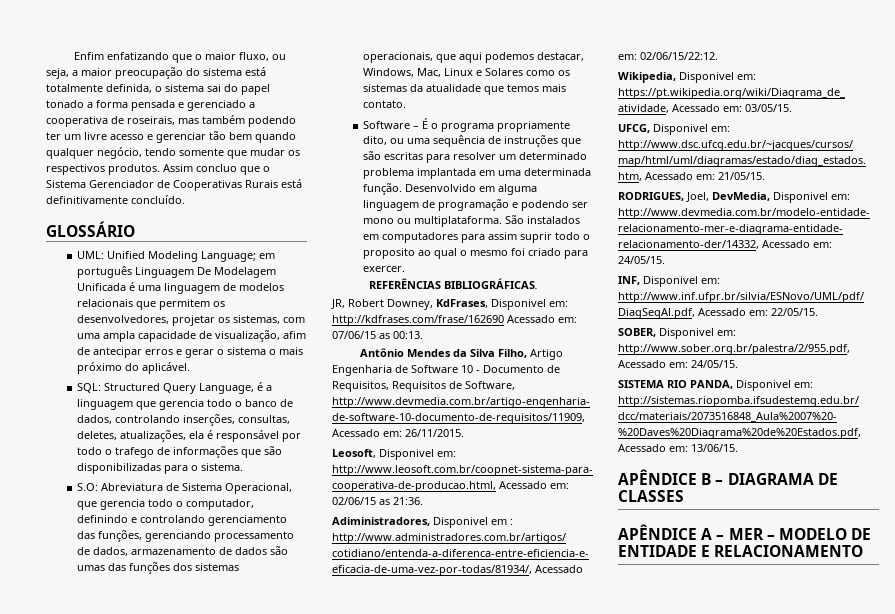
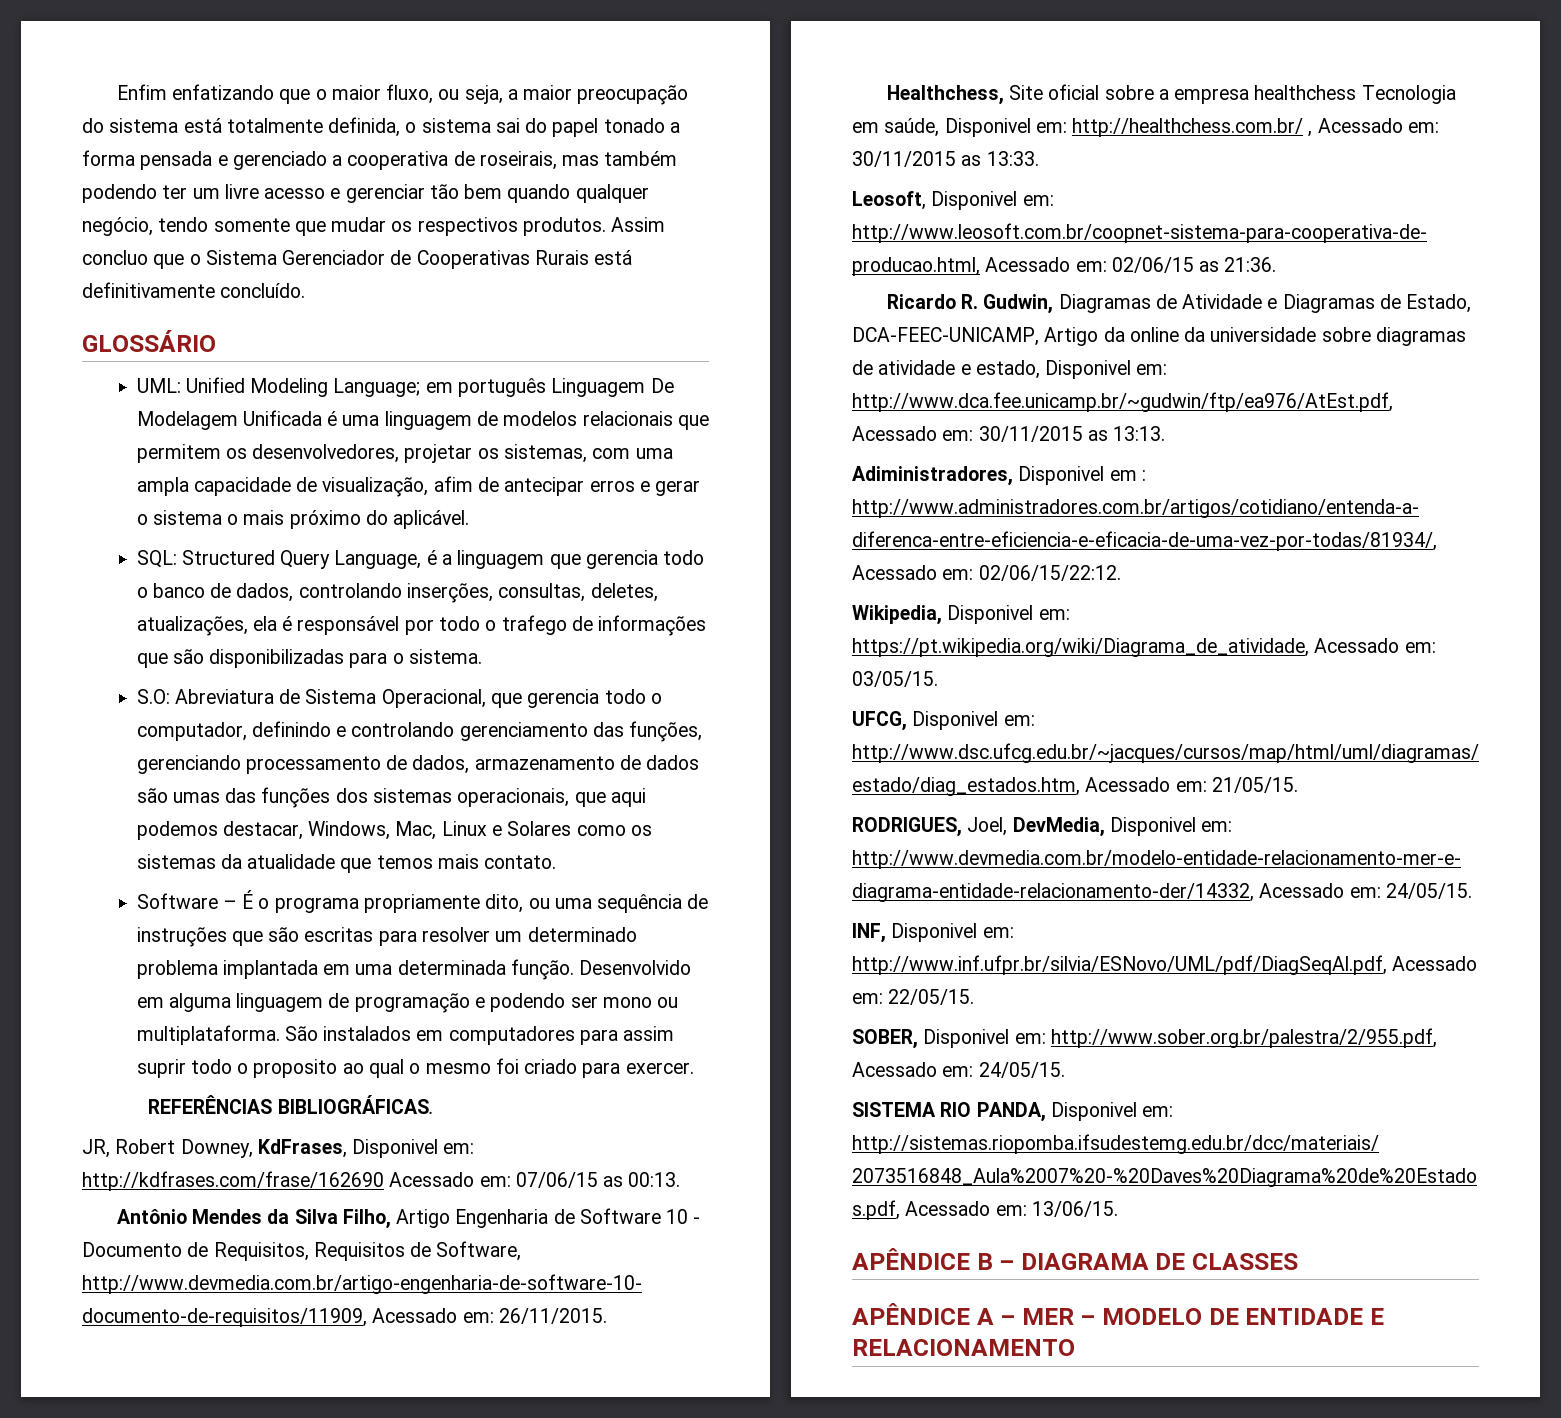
+ Healthchess, Site oficial sobre a empresa healthchess Tecnologia em saúde, Disponivel em: http://healthchess.com.br/ , Acessado em: 30/11/2015 as 13:33.
+ Ricardo R. Gudwin, Diagramas de Atividade e Diagramas de Estado, DCA-FEEC-UNICAMP, Artigo da online da universidade sobre diagramas de atividade e estado, Disponivel em: http://www.dca.fee.unicamp.br/~gudwin/ftp/ea976/AtEst.pdf, Acessado em: 30/11/2015 as 13:13.

